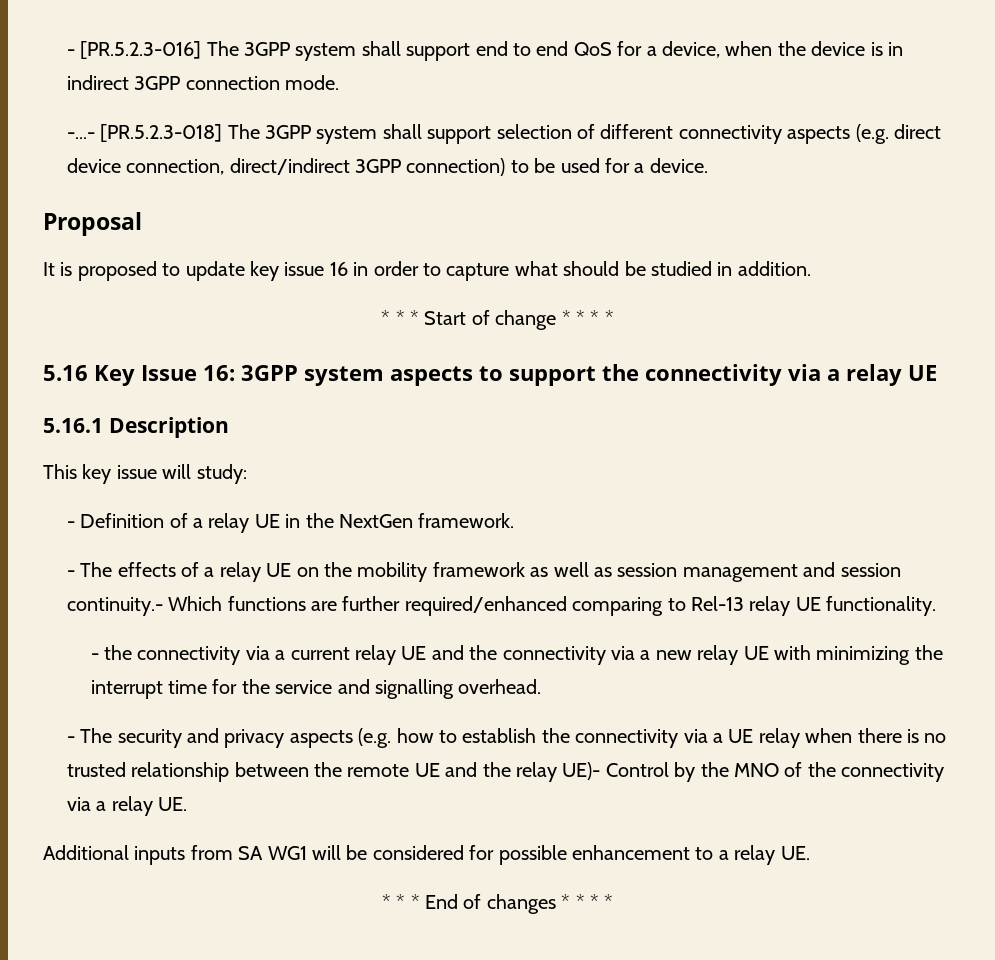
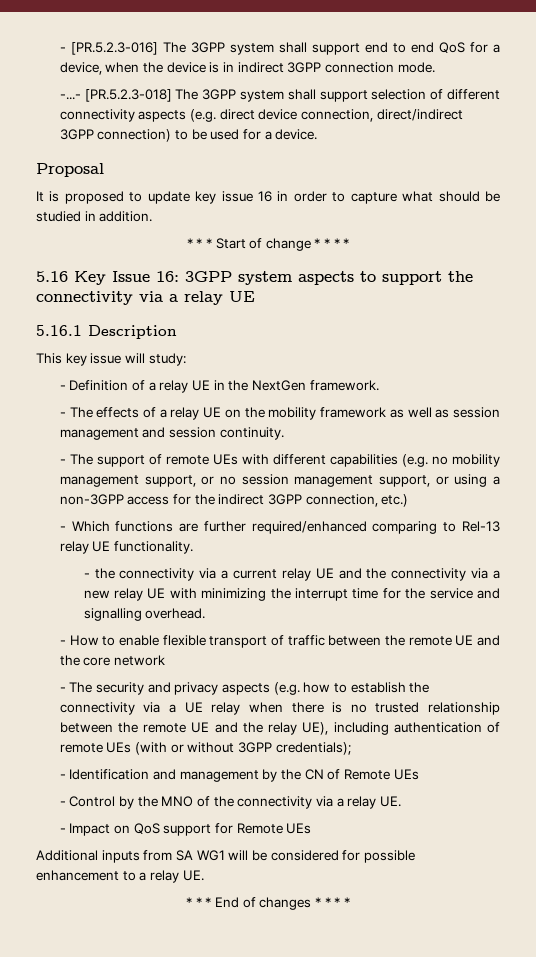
- - The effects of a relay UE on the mobility framework as well as session management and session continuity.- Which functions are further required/enhanced comparing to Rel-13 relay UE functionality.
+ - The effects of a relay UE on the mobility framework as well as session management and session continuity.
+ - The support of remote UEs with different capabilities (e.g. no mobility management support, or no session management support, or using a non-3GPP access for the indirect 3GPP connection, etc.)
+ - Which functions are further required/enhanced comparing to Rel-13 relay UE functionality.
+ - How to enable flexible transport of traffic between the remote UE and the core network
- - The security and privacy aspects (e.g. how to establish the connectivity via a UE relay when there is no trusted relationship between the remote UE and the relay UE)- Control by the MNO of the connectivity via a relay UE.
+ - The security and privacy aspects (e.g. how to establish the connectivity via a UE relay when there is no trusted relationship between the remote UE and the relay UE), including authentication of remote UEs (with or without 3GPP credentials);
+ - Identification and management by the CN of Remote UEs
+ - Control by the MNO of the connectivity via a relay UE.
+ - Impact on QoS support for Remote UEs

